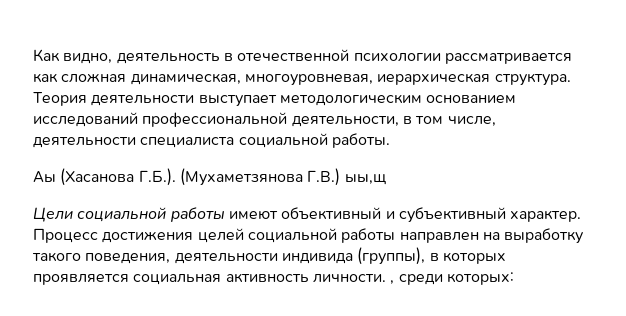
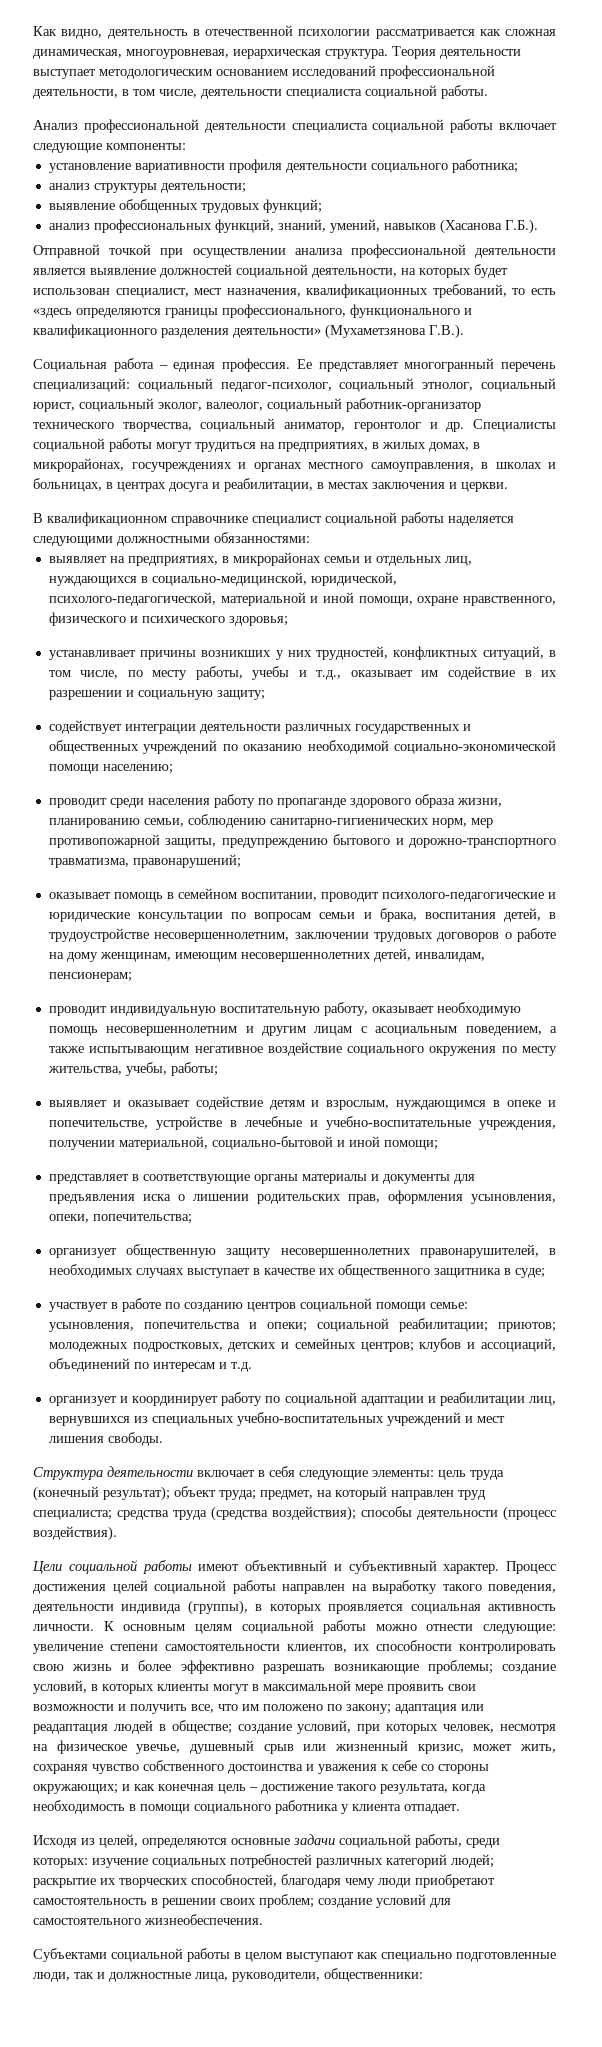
- Аы (Хасанова Г.Б.). (Мухаметзянова Г.В.) ыы,щ
+ Анализ профессиональной деятельности специалиста социальной работы включает следующие компоненты:
+ установление вариативности профиля деятельности социального работника;
+ анализ структуры деятельности;
+ выявление обобщенных трудовых функций;
+ анализ профессиональных функций, знаний, умений, навыков (Хасанова Г.Б.).
+ Отправной точкой при осуществлении анализа профессиональной деятельности является выявление должностей социальной деятельности, на которых будет использован специалист, мест назначения, квалификационных требований, то есть «здесь определяются границы профессионального, функционального и квалификационного разделения деятельности» (Мухаметзянова Г.В.).
+ Социальная работа – единая профессия. Ее представляет многогранный перечень специализаций: социальный педагог-психолог, социальный этнолог, социальный юрист, социальный эколог, валеолог, социальный работник-организатор технического творчества, социальный аниматор, геронтолог и др. Специалисты социальной работы могут трудиться на предприятиях, в жилых домах, в микрорайонах, госучреждениях и органах местного самоуправления, в школах и больницах, в центрах досуга и реабилитации, в местах заключения и церкви.
+ В квалификационном справочнике специалист социальной работы наделяется следующими должностными обязанностями:
+ выявляет на предприятиях, в микрорайонах семьи и отдельных лиц, нуждающихся в социально-медицинской, юридической, психолого-педагогической, материальной и иной помощи, охране нравственного, физического и психического здоровья;
+ устанавливает причины возникших у них трудностей, конфликтных ситуаций, в том числе, по месту работы, учебы и т.д., оказывает им содействие в их разрешении и социальную защиту;
+ содействует интеграции деятельности различных государственных и общественных учреждений по оказанию необходимой социально-экономической помощи населению;
+ проводит среди населения работу по пропаганде здорового образа жизни, планированию семьи, соблюдению санитарно-гигиенических норм, мер противопожарной защиты, предупреждению бытового и дорожно-транспортного травматизма, правонарушений;
+ оказывает помощь в семейном воспитании, проводит психолого-педагогические и юридические консультации по вопросам семьи и брака, воспитания детей, в трудоустройстве несовершеннолетним, заключении трудовых договоров о работе на дому женщинам, имеющим несовершеннолетних детей, инвалидам, пенсионерам;
+ проводит индивидуальную воспитательную работу, оказывает необходимую помощь несовершеннолетним и другим лицам с асоциальным поведением, а также испытывающим негативное воздействие социального окружения по месту жительства, учебы, работы;
+ выявляет и оказывает содействие детям и взрослым, нуждающимся в опеке и попечительстве, устройстве в лечебные и учебно-воспитательные учреждения, получении материальной, социально-бытовой и иной помощи;
+ представляет в соответствующие органы материалы и документы для предъявления иска о лишении родительских прав, оформления усыновления, опеки, попечительства;
+ организует общественную защиту несовершеннолетних правонарушителей, в необходимых случаях выступает в качестве их общественного защитника в суде;
+ участвует в работе по созданию центров социальной помощи семье: усыновления, попечительства и опеки; социальной реабилитации; приютов; молодежных подростковых, детских и семейных центров; клубов и ассоциаций, объединений по интересам и т.д.
+ организует и координирует работу по социальной адаптации и реабилитации лиц, вернувшихся из специальных учебно-воспитательных учреждений и мест лишения свободы.
+ Структура деятельности включает в себя следующие элементы: цель труда (конечный результат); объект труда; предмет, на который направлен труд специалиста; средства труда (средства воздействия); способы деятельности (процесс воздействия).
- Процесс достижения целей социальной работы направлен на выработку такого поведения, деятельности индивида (группы), в которых проявляется социальная активность личности. , среди которых:
+ Процесс достижения целей социальной работы направлен на выработку такого поведения, деятельности индивида (группы), в которых проявляется социальная активность личности. К основным целям социальной работы можно отнести следующие: увеличение степени самостоятельности клиентов, их способности контролировать свою жизнь и более эффективно разрешать возникающие проблемы; создание условий, в которых клиенты могут в максимальной мере проявить свои возможности и получить все, что им положено по закону; адаптация или реадаптация людей в обществе; создание условий, при которых человек, несмотря на физическое увечье, душевный срыв или жизненный кризис, может жить, сохраняя чувство собственного достоинства и уважения к себе со стороны окружающих; и как конечная цель – достижение такого результата, когда необходимость в помощи социального работника у клиента отпадает.
+ Исходя из целей, определяются основные задачи социальной работы, среди которых: изучение социальных потребностей различных категорий людей; раскрытие их творческих способностей, благодаря чему люди приобретают самостоятельность в решении своих проблем; создание условий для самостоятельного жизнеобеспечения.
+ Субъектами социальной работы в целом выступают как специально подготовленные люди, так и должностные лица, руководители, общественники:

